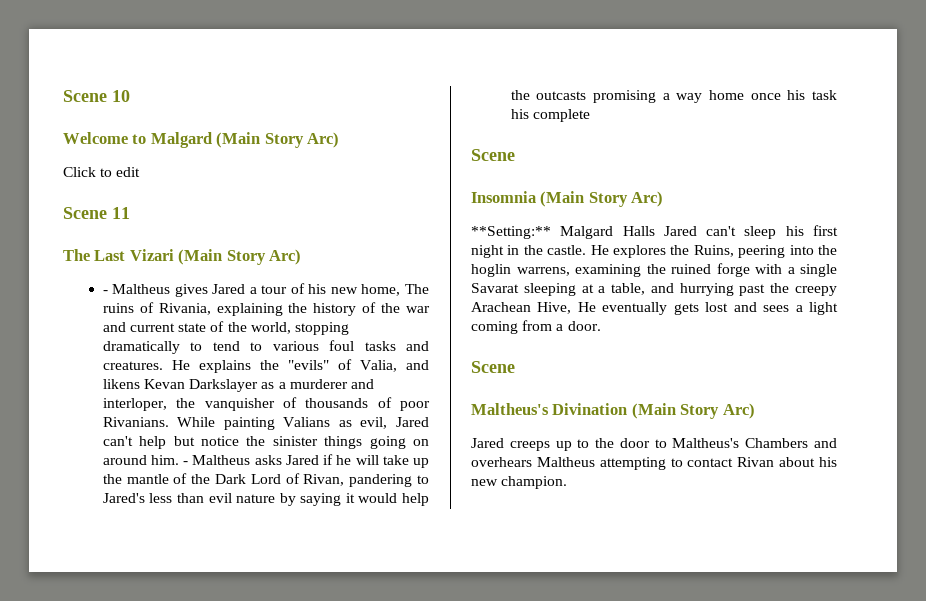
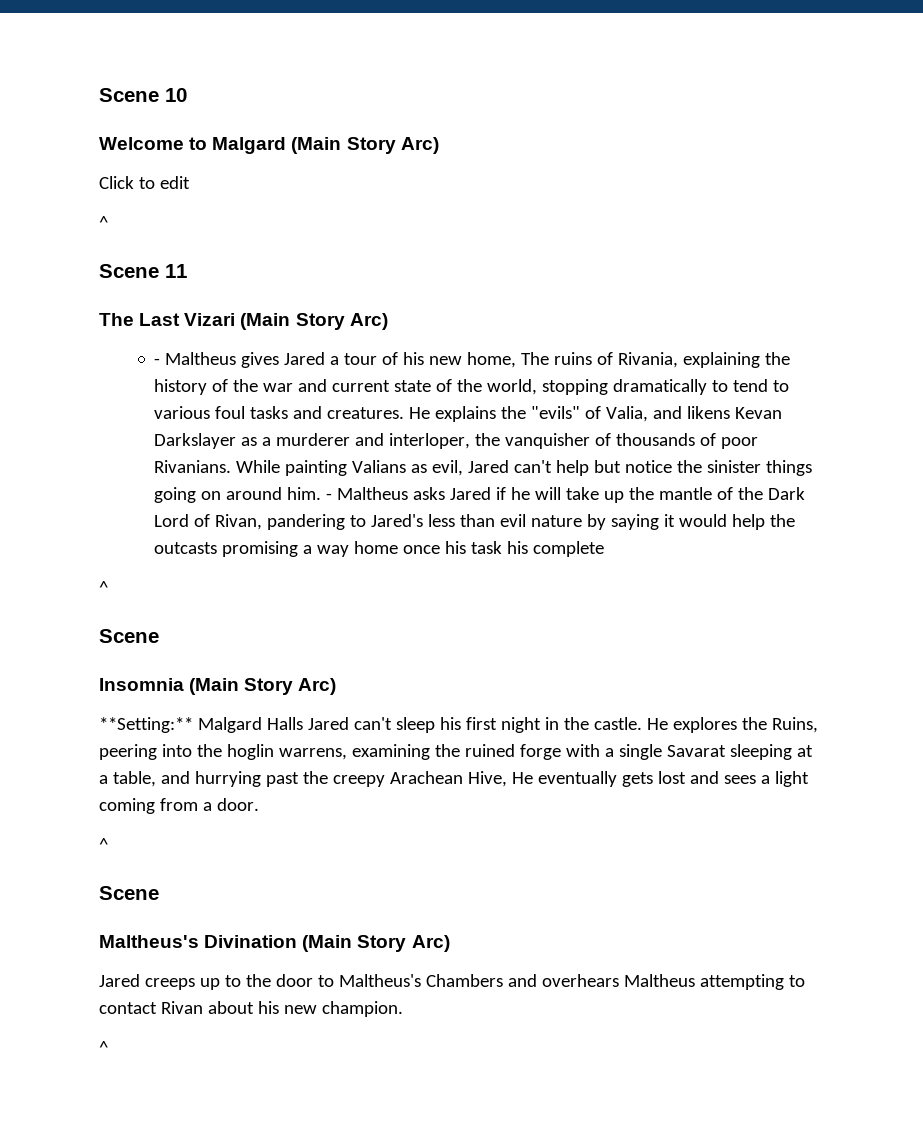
  Click to edit
+ ^
  - Maltheus asks Jared if he will take up the mantle of the Dark Lord of Rivan, pandering to Jared's less than evil nature by saying it would help the outcasts promising a way home once his task his complete
+ ^
  He explores the Ruins, peering into the hoglin warrens, examining the ruined forge with a single Savarat sleeping at a table, and hurrying past the creepy Arachean Hive, He eventually gets lost and sees a light coming from a door.
+ ^
  Jared creeps up to the door to Maltheus's Chambers and overhears Maltheus attempting to contact Rivan about his new champion.
+ ^

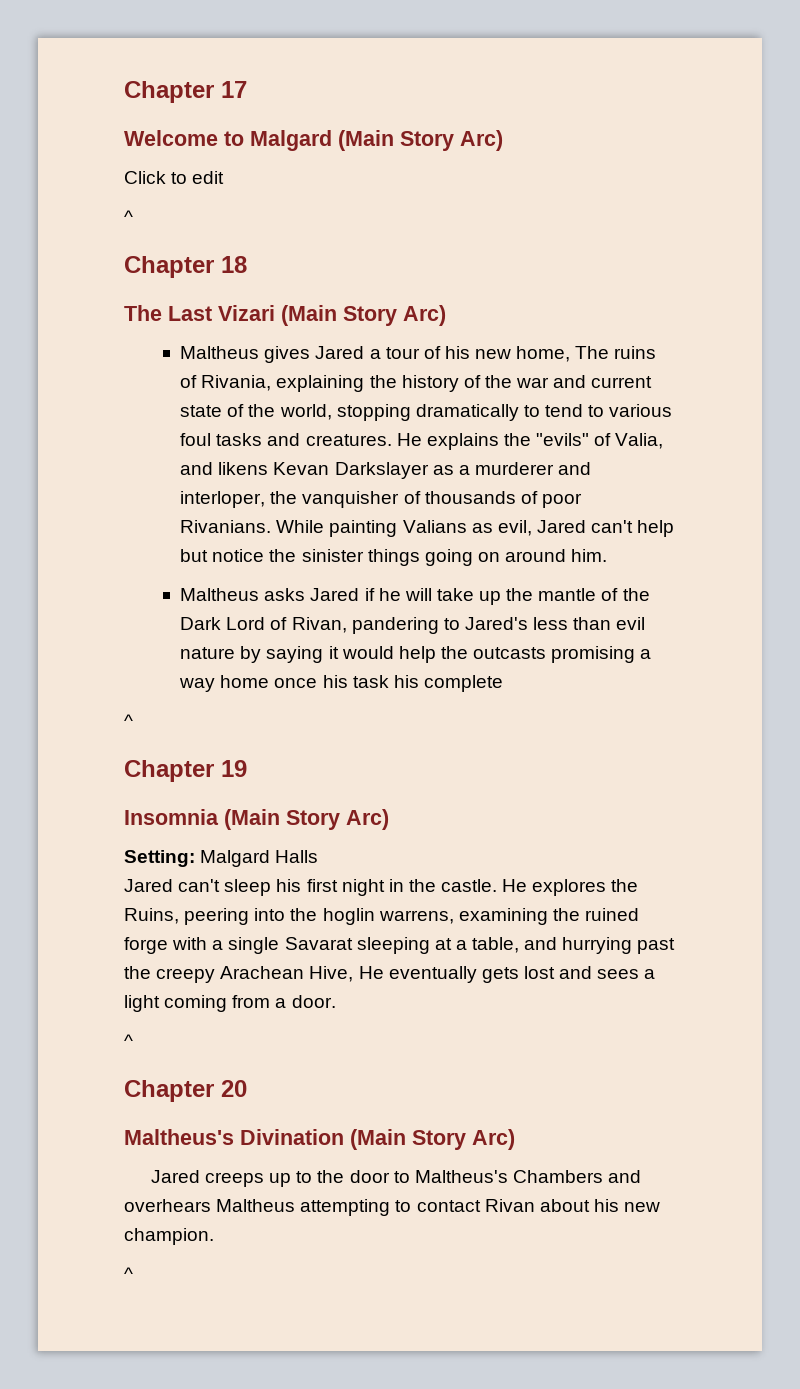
- Scene 10
+ Chapter 17
- Scene 11
+ Chapter 18
- - Maltheus gives Jared a tour of his new home, The ruins of Rivania, explaining the history of the war and current state of the world, stopping dramatically to tend to various foul tasks and creatures.
+ Maltheus gives Jared a tour of his new home, The ruins of Rivania, explaining the history of the war and current state of the world, stopping dramatically to tend to various foul tasks and creatures.
- While painting Valians as evil, Jared can't help but notice the sinister things going on around him. - Maltheus asks Jared if he will take up the mantle of the Dark Lord of Rivan, pandering to Jared's less than evil nature by saying it would help the outcasts promising a way home once his task his complete
+ While painting Valians as evil, Jared can't help but notice the sinister things going on around him.
+ Maltheus asks Jared if he will take up the mantle of the Dark Lord of Rivan, pandering to Jared's less than evil nature by saying it would help the outcasts promising a way home once his task his complete
  ^
- Scene
+ Chapter 19
- **Setting:** Malgard Halls Jared can't sleep his first night in the castle.
+ Setting: Malgard Halls
+ Jared can't sleep his first night in the castle.
  He explores the Ruins, peering into the hoglin warrens, examining the ruined forge with a single Savarat sleeping at a table, and hurrying past the creepy Arachean Hive, He eventually gets lost and sees a light coming from a door.
  ^
- Scene
+ Chapter 20

